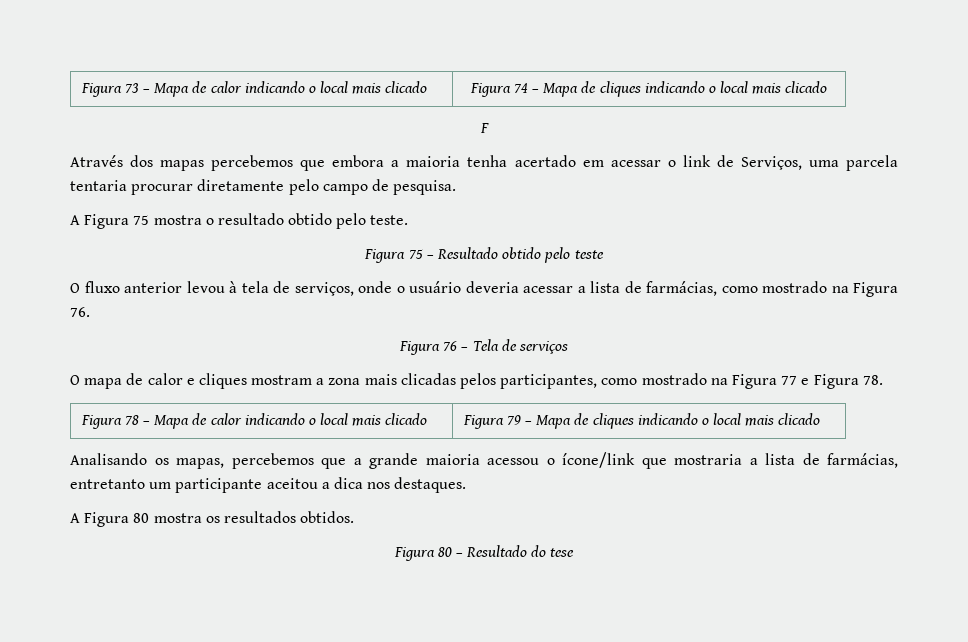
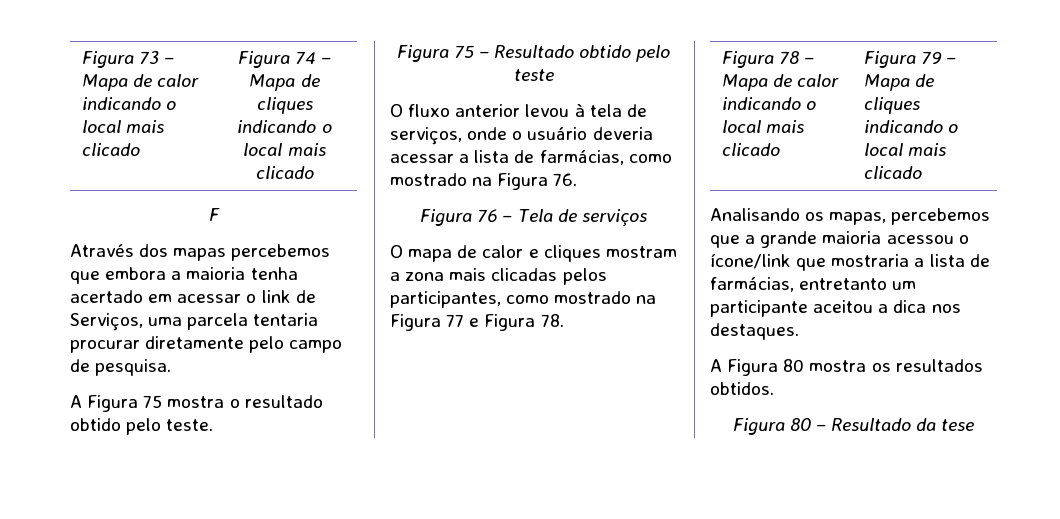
- Figura 80 – Resultado do tese
+ Figura 80 – Resultado da tese

